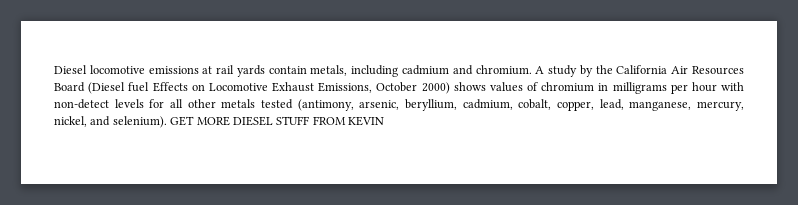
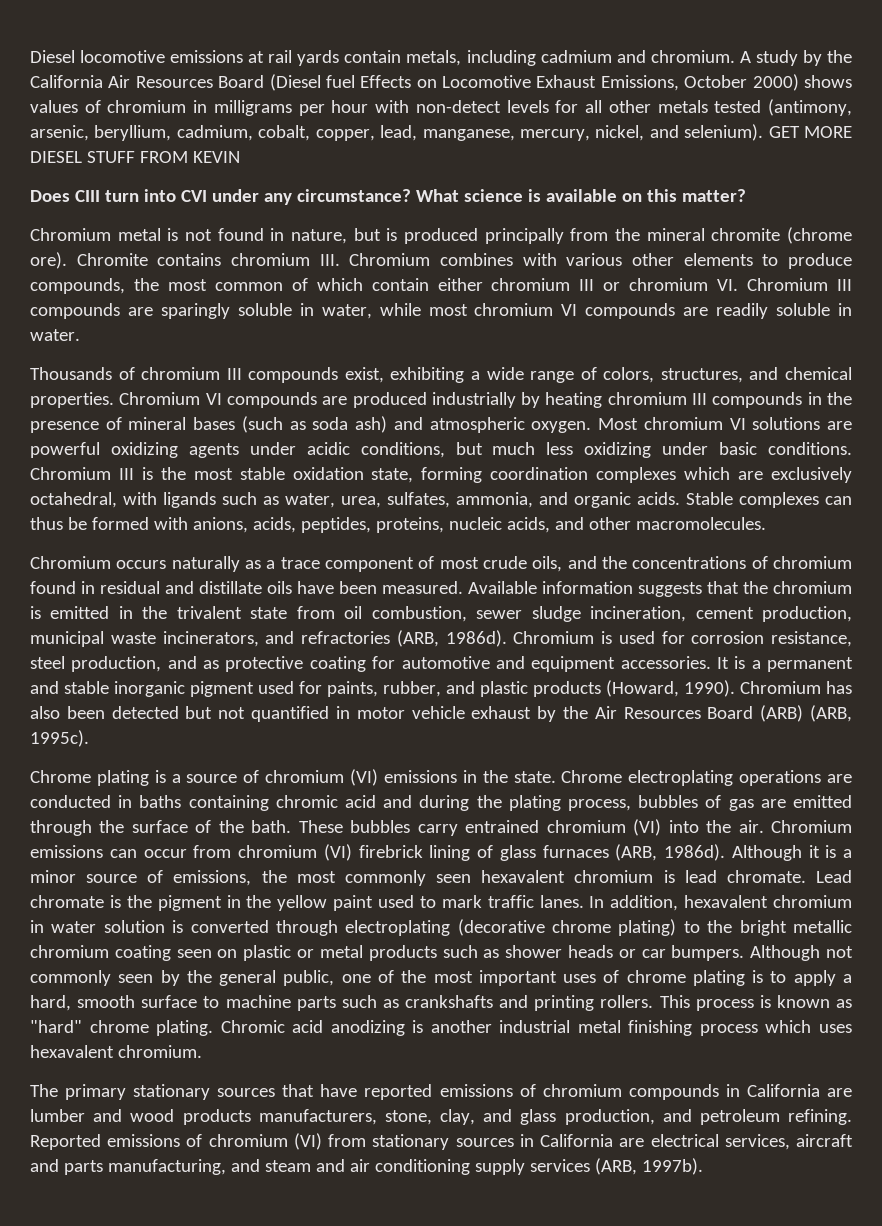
+ Does CIII turn into CVI under any circumstance? What science is available on this matter?
+ Chromium metal is not found in nature, but is produced principally from the mineral chromite (chrome ore). Chromite contains chromium III. Chromium combines with various other elements to produce compounds, the most common of which contain either chromium III or chromium VI. Chromium III compounds are sparingly soluble in water, while most chromium VI compounds are readily soluble in water.
+ Thousands of chromium III compounds exist, exhibiting a wide range of colors, structures, and chemical properties. Chromium VI compounds are produced industrially by heating chromium III compounds in the presence of mineral bases (such as soda ash) and atmospheric oxygen. Most chromium VI solutions are powerful oxidizing agents under acidic conditions, but much less oxidizing under basic conditions. Chromium III is the most stable oxidation state, forming coordination complexes which are exclusively octahedral, with ligands such as water, urea, sulfates, ammonia, and organic acids. Stable complexes can thus be formed with anions, acids, peptides, proteins, nucleic acids, and other macromolecules.
+ Chromium occurs naturally as a trace component of most crude oils, and the concentrations of chromium found in residual and distillate oils have been measured. Available information suggests that the chromium is emitted in the trivalent state from oil combustion, sewer sludge incineration, cement production, municipal waste incinerators, and refractories (ARB, 1986d). Chromium is used for corrosion resistance, steel production, and as protective coating for automotive and equipment accessories. It is a permanent and stable inorganic pigment used for paints, rubber, and plastic products (Howard, 1990). Chromium has also been detected but not quantified in motor vehicle exhaust by the Air Resources Board (ARB) (ARB, 1995c).
+ Chrome plating is a source of chromium (VI) emissions in the state. Chrome electroplating operations are conducted in baths containing chromic acid and during the plating process, bubbles of gas are emitted through the surface of the bath. These bubbles carry entrained chromium (VI) into the air. Chromium emissions can occur from chromium (VI) firebrick lining of glass furnaces (ARB, 1986d). Although it is a minor source of emissions, the most commonly seen hexavalent chromium is lead chromate. Lead chromate is the pigment in the yellow paint used to mark traffic lanes. In addition, hexavalent chromium in water solution is converted through electroplating (decorative chrome plating) to the bright metallic chromium coating seen on plastic or metal products such as shower heads or car bumpers. Although not commonly seen by the general public, one of the most important uses of chrome plating is to apply a hard, smooth surface to machine parts such as crankshafts and printing rollers. This process is known as "hard" chrome plating. Chromic acid anodizing is another industrial metal finishing process which uses hexavalent chromium.
+ The primary stationary sources that have reported emissions of chromium compounds in California are lumber and wood products manufacturers, stone, clay, and glass production, and petroleum refining. Reported emissions of chromium (VI) from stationary sources in California are electrical services, aircraft and parts manufacturing, and steam and air conditioning supply services (ARB, 1997b).

